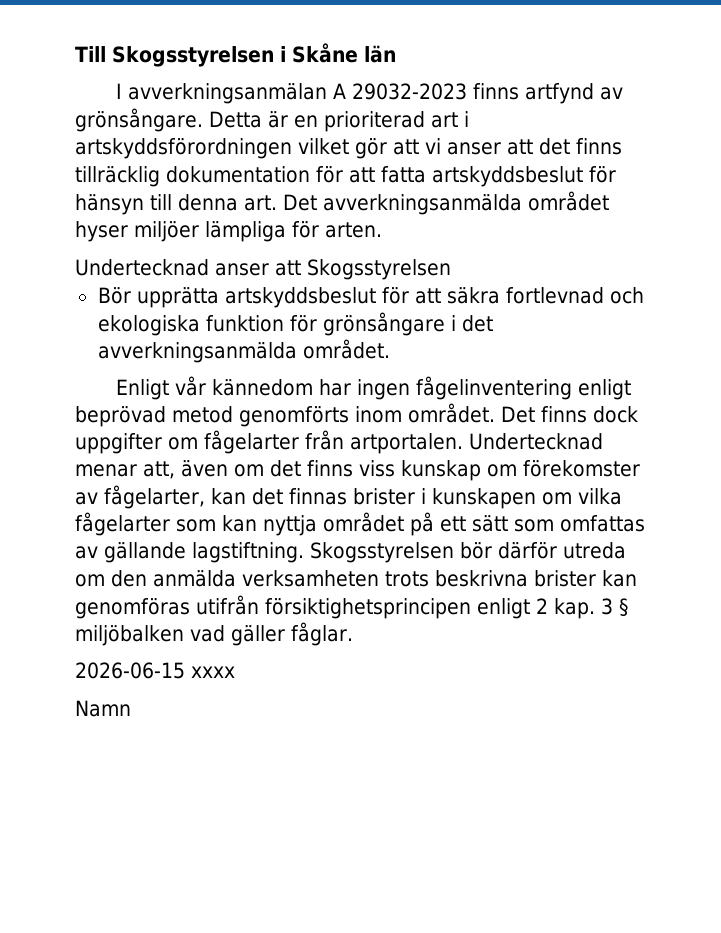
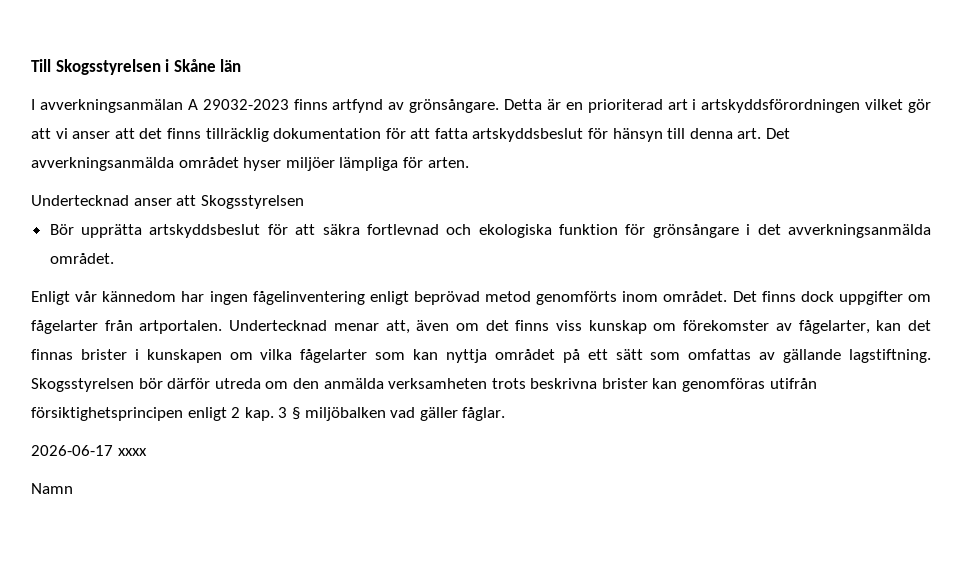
- 2026-06-15 xxxx
+ 2026-06-17 xxxx

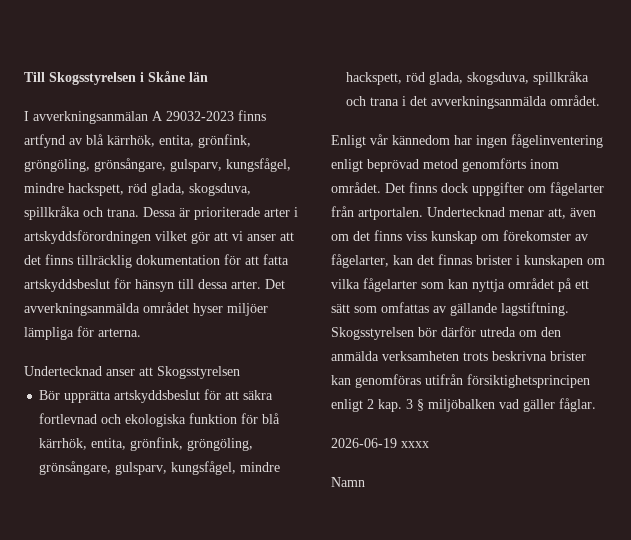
- I avverkningsanmälan A 29032-2023 finns artfynd av grönsångare. Detta är en prioriterad art i artskyddsförordningen vilket gör att vi anser att det finns tillräcklig dokumentation för att fatta artskyddsbeslut för hänsyn till denna art. Det avverkningsanmälda området hyser miljöer lämpliga för arten.
+ I avverkningsanmälan A 29032-2023 finns artfynd av blå kärrhök, entita, grönfink, gröngöling, grönsångare, gulsparv, kungsfågel, mindre hackspett, röd glada, skogsduva, spillkråka och trana. Dessa är prioriterade arter i artskyddsförordningen vilket gör att vi anser att det finns tillräcklig dokumentation för att fatta artskyddsbeslut för hänsyn till dessa arter. Det avverkningsanmälda området hyser miljöer lämpliga för arterna.
- Bör upprätta artskyddsbeslut för att säkra fortlevnad och ekologiska funktion för grönsångare i det avverkningsanmälda området.
+ Bör upprätta artskyddsbeslut för att säkra fortlevnad och ekologiska funktion för blå kärrhök, entita, grönfink, gröngöling, grönsångare, gulsparv, kungsfågel, mindre hackspett, röd glada, skogsduva, spillkråka och trana i det avverkningsanmälda området.
- 2026-06-17 xxxx
+ 2026-06-19 xxxx

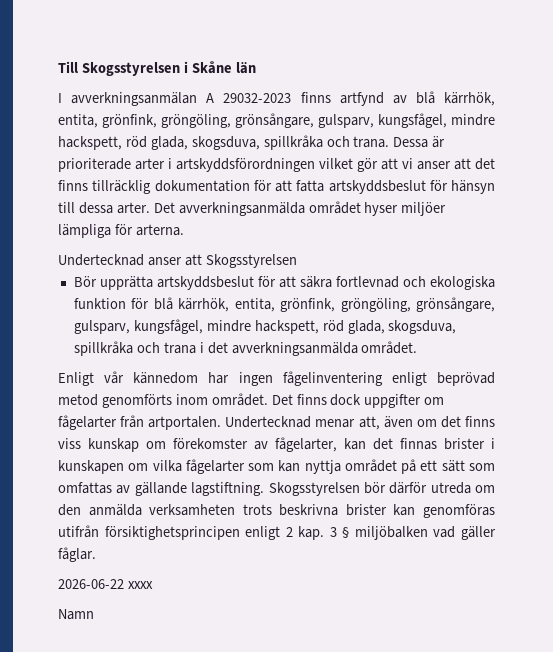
- 2026-06-19 xxxx
+ 2026-06-22 xxxx

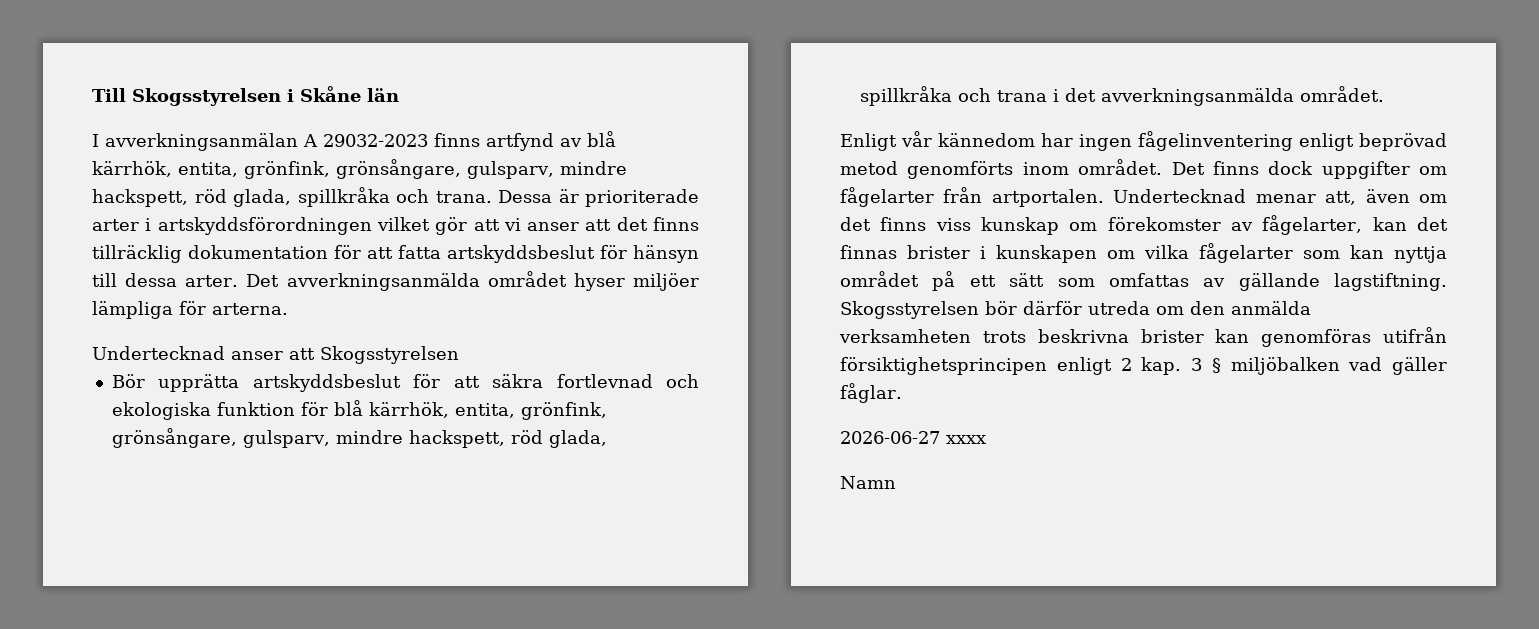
- I avverkningsanmälan A 29032-2023 finns artfynd av blå kärrhök, entita, grönfink, gröngöling, grönsångare, gulsparv, kungsfågel, mindre hackspett, röd glada, skogsduva, spillkråka och trana.
+ I avverkningsanmälan A 29032-2023 finns artfynd av blå kärrhök, entita, grönfink, grönsångare, gulsparv, mindre hackspett, röd glada, spillkråka och trana.
- Bör upprätta artskyddsbeslut för att säkra fortlevnad och ekologiska funktion för blå kärrhök, entita, grönfink, gröngöling, grönsångare, gulsparv, kungsfågel, mindre hackspett, röd glada, skogsduva, spillkråka och trana i det avverkningsanmälda området.
+ Bör upprätta artskyddsbeslut för att säkra fortlevnad och ekologiska funktion för blå kärrhök, entita, grönfink, grönsångare, gulsparv, mindre hackspett, röd glada, spillkråka och trana i det avverkningsanmälda området.
- 2026-06-22 xxxx
+ 2026-06-27 xxxx

